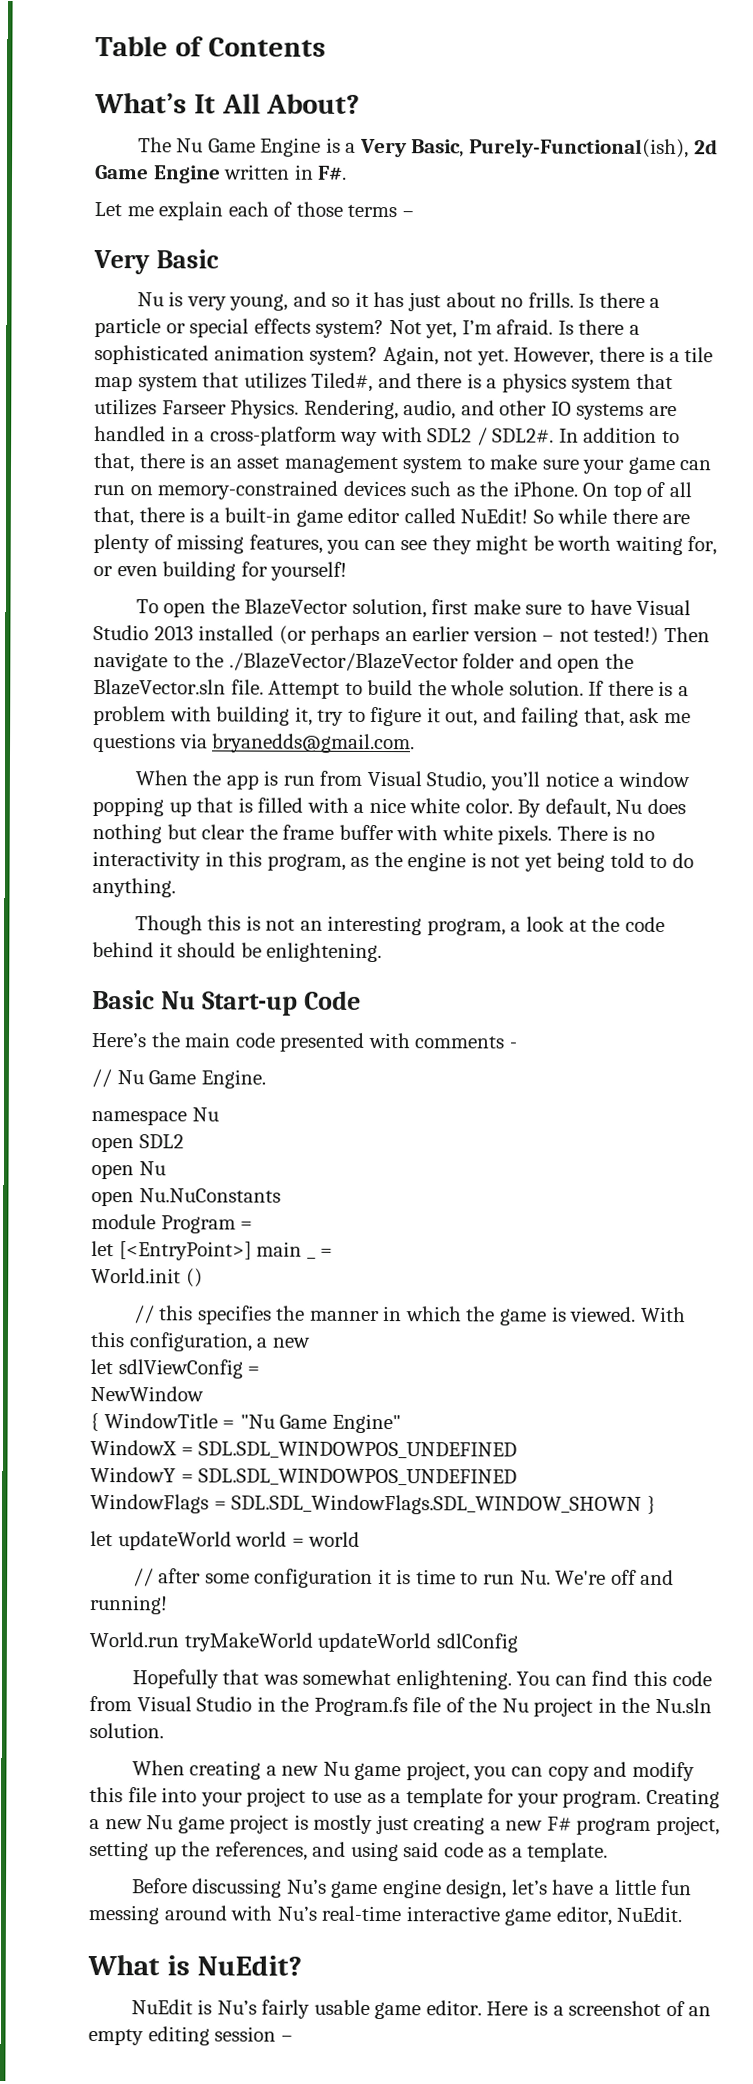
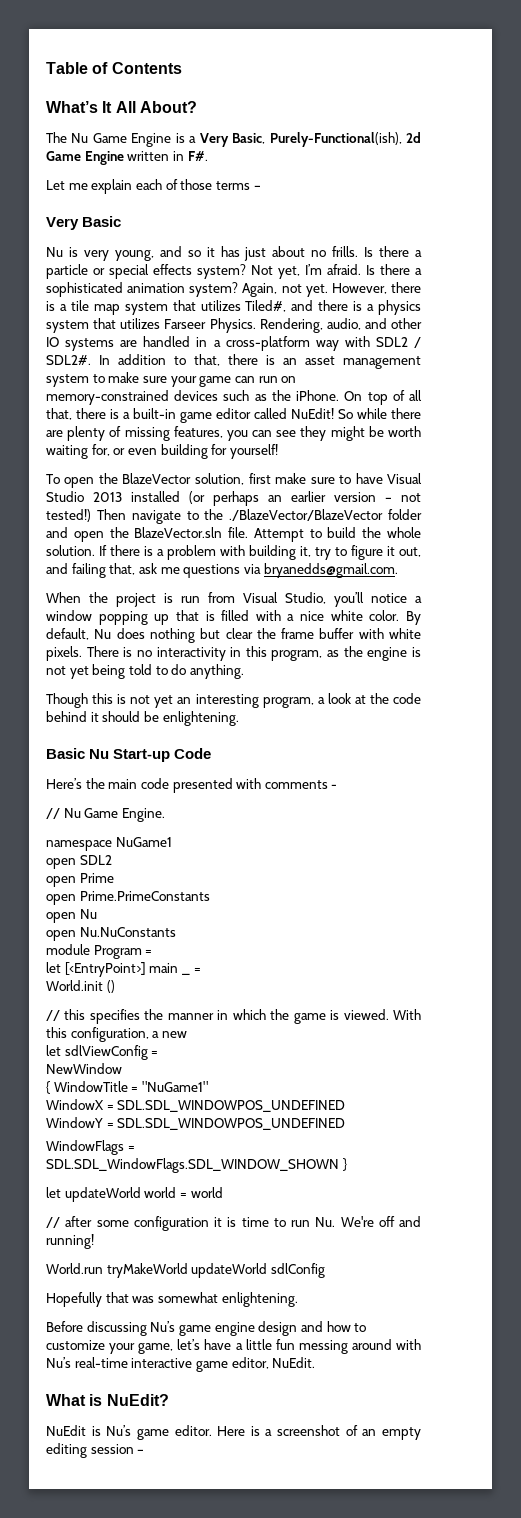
- When the app is run from Visual Studio, you’ll notice a window popping up that is filled with a nice white color.
+ When the project is run from Visual Studio, you’ll notice a window popping up that is filled with a nice white color.
- Though this is not an interesting program, a look at the code behind it should be enlightening.
+ Though this is not yet an interesting program, a look at the code behind it should be enlightening.
- namespace Nu
+ namespace NuGame1
+ open Prime
+ open Prime.PrimeConstants
- { WindowTitle = "Nu Game Engine"
+ { WindowTitle = "NuGame1"
- You can find this code from Visual Studio in the Program.fs file of the Nu project in the Nu.sln solution.
- When creating a new Nu game project, you can copy and modify this file into your project to use as a template for your program. Creating a new Nu game project is mostly just creating a new F# program project, setting up the references, and using said code as a template.
- Before discussing Nu’s game engine design, let’s have a little fun messing around with Nu’s real-time interactive game editor, NuEdit.
+ Before discussing Nu’s game engine design and how to customize your game, let’s have a little fun messing around with Nu’s real-time interactive game editor, NuEdit.
- NuEdit is Nu’s fairly usable game editor.
+ NuEdit is Nu’s game editor.

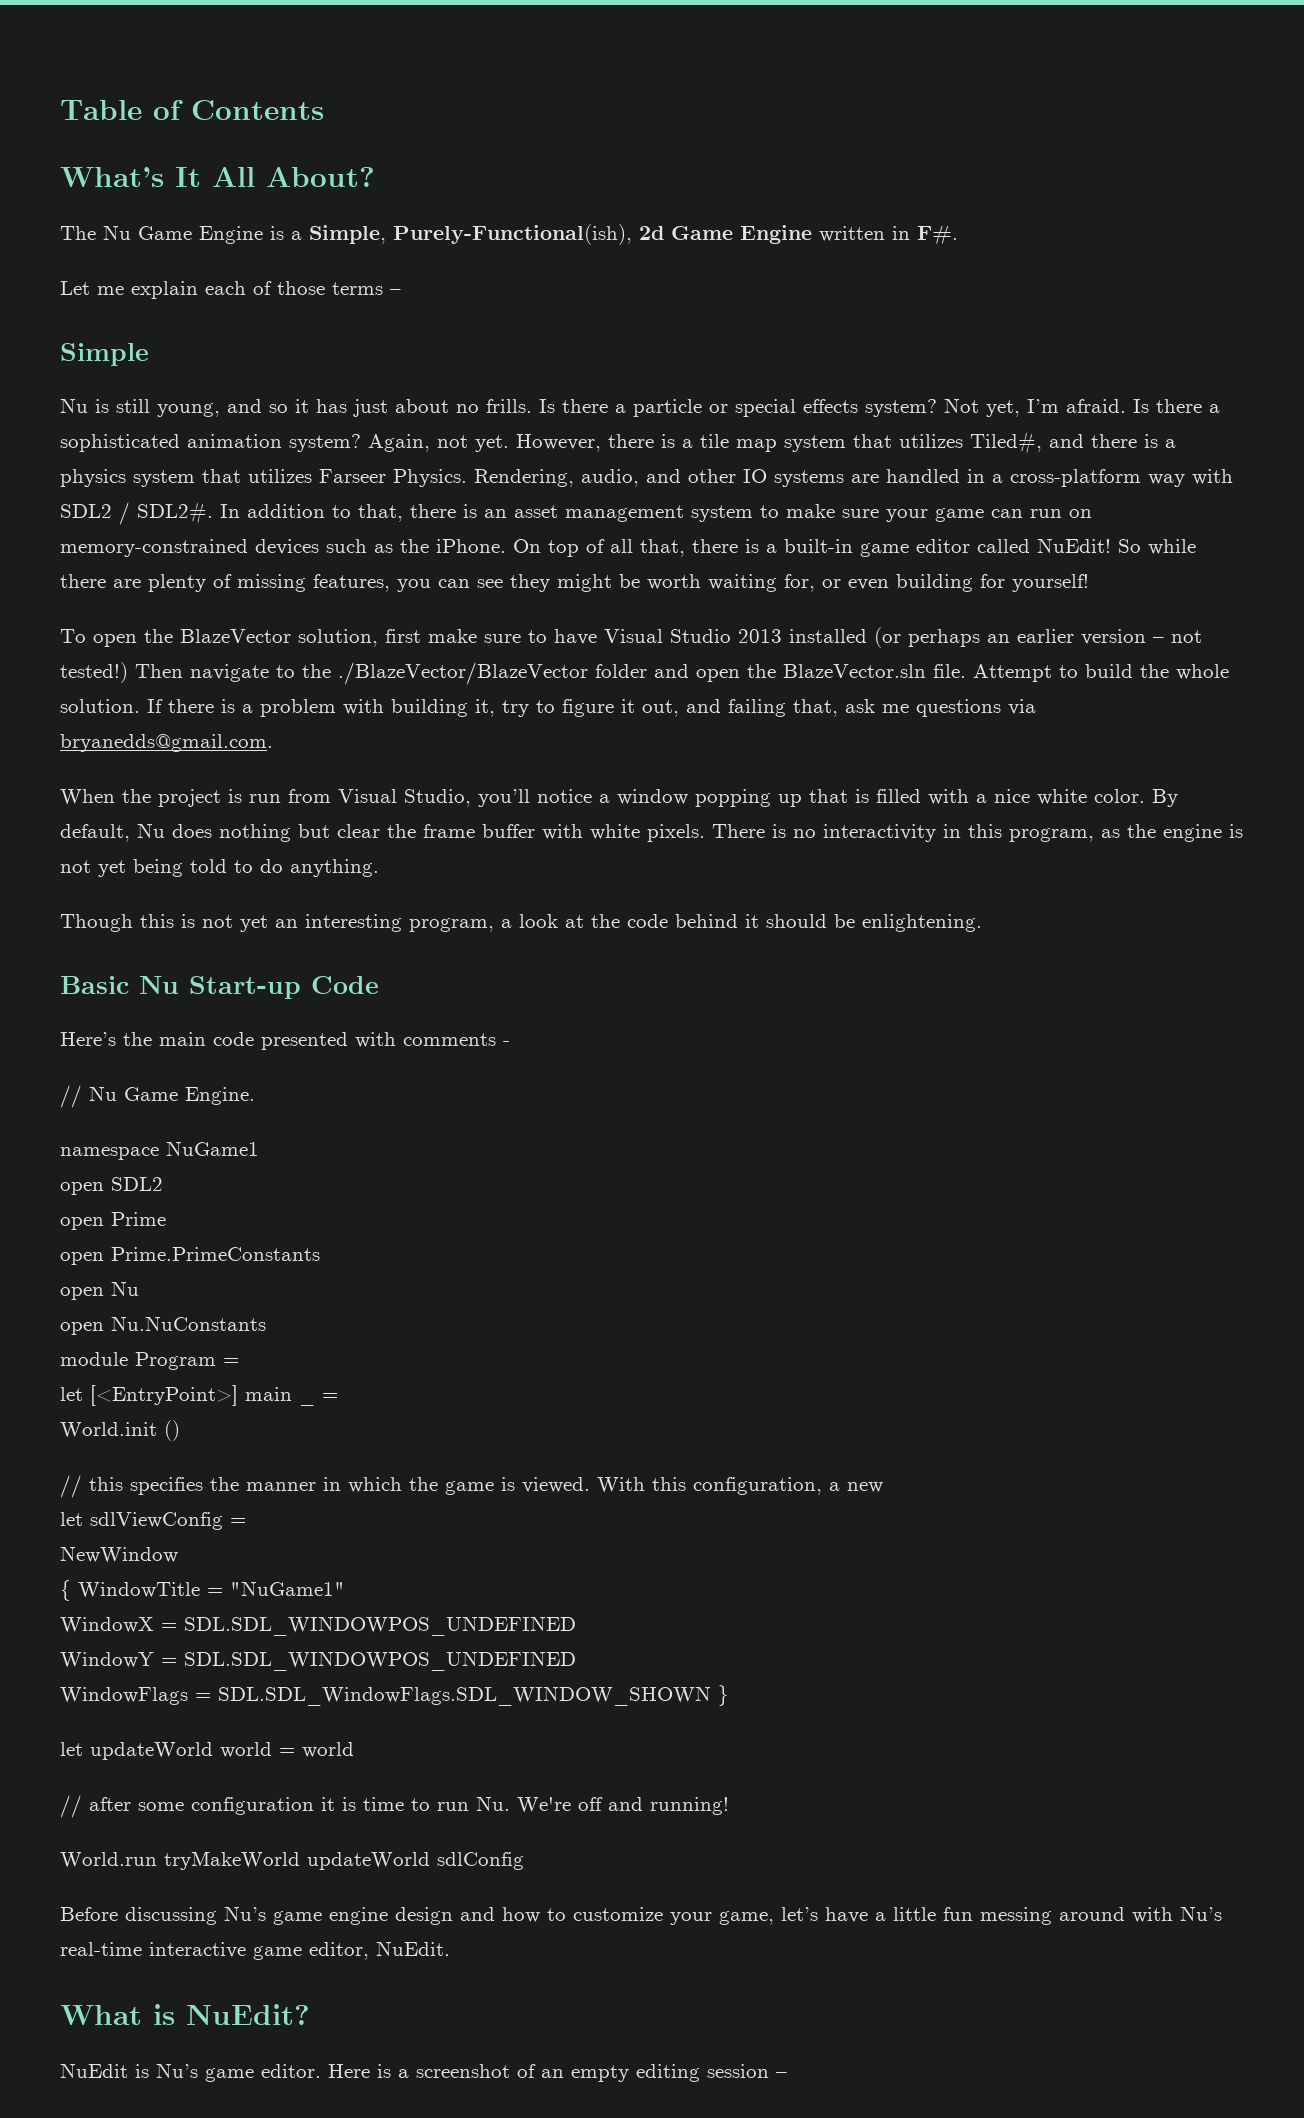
- The Nu Game Engine is a Very Basic, Purely-Functional(ish), 2d Game Engine written in F#.
+ The Nu Game Engine is a Simple, Purely-Functional(ish), 2d Game Engine written in F#.
- Very Basic
+ Simple
- Nu is very young, and so it has just about no frills.
+ Nu is still young, and so it has just about no frills.
- Hopefully that was somewhat enlightening.

